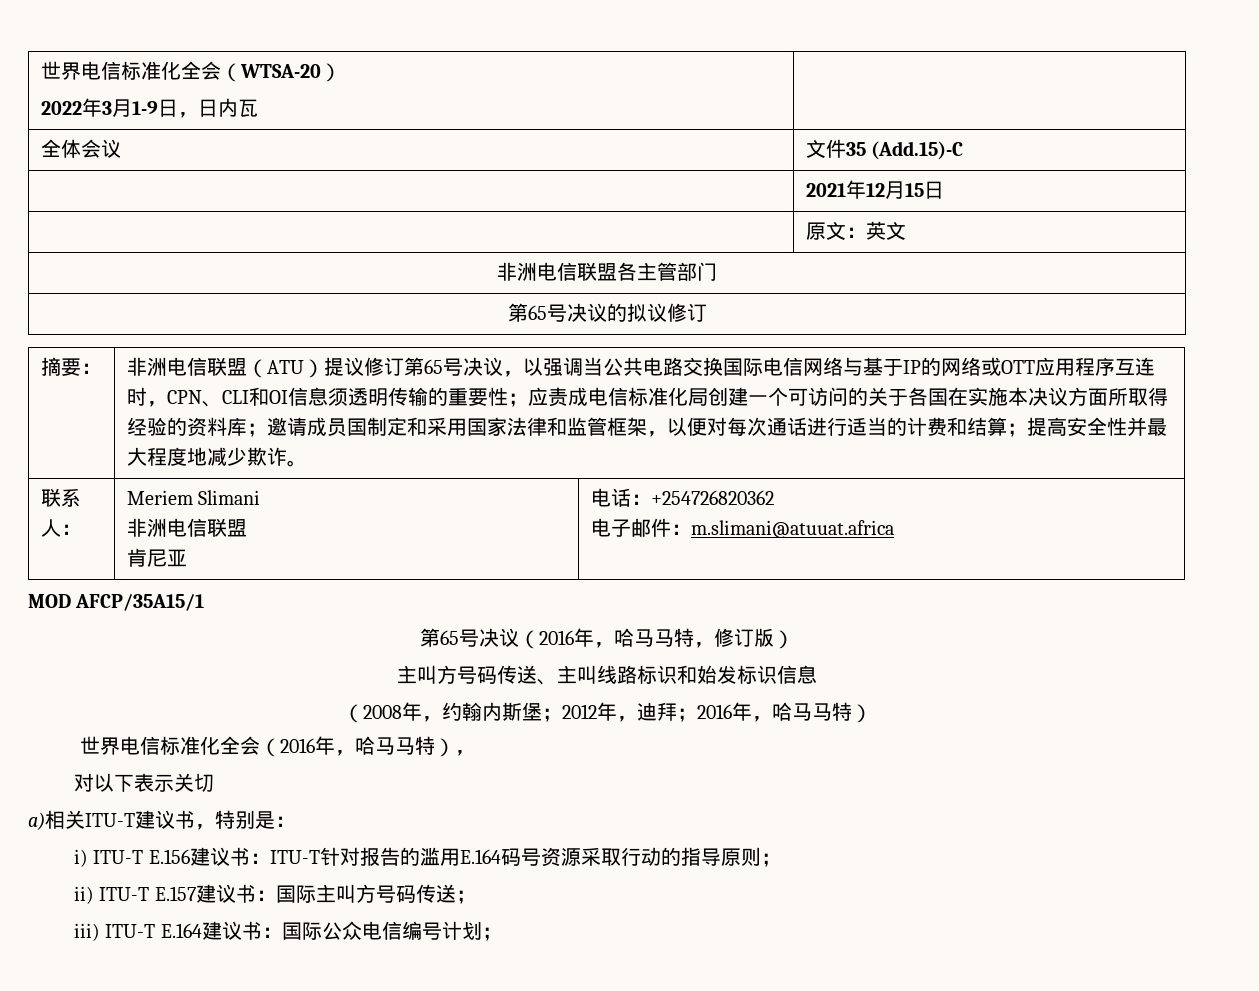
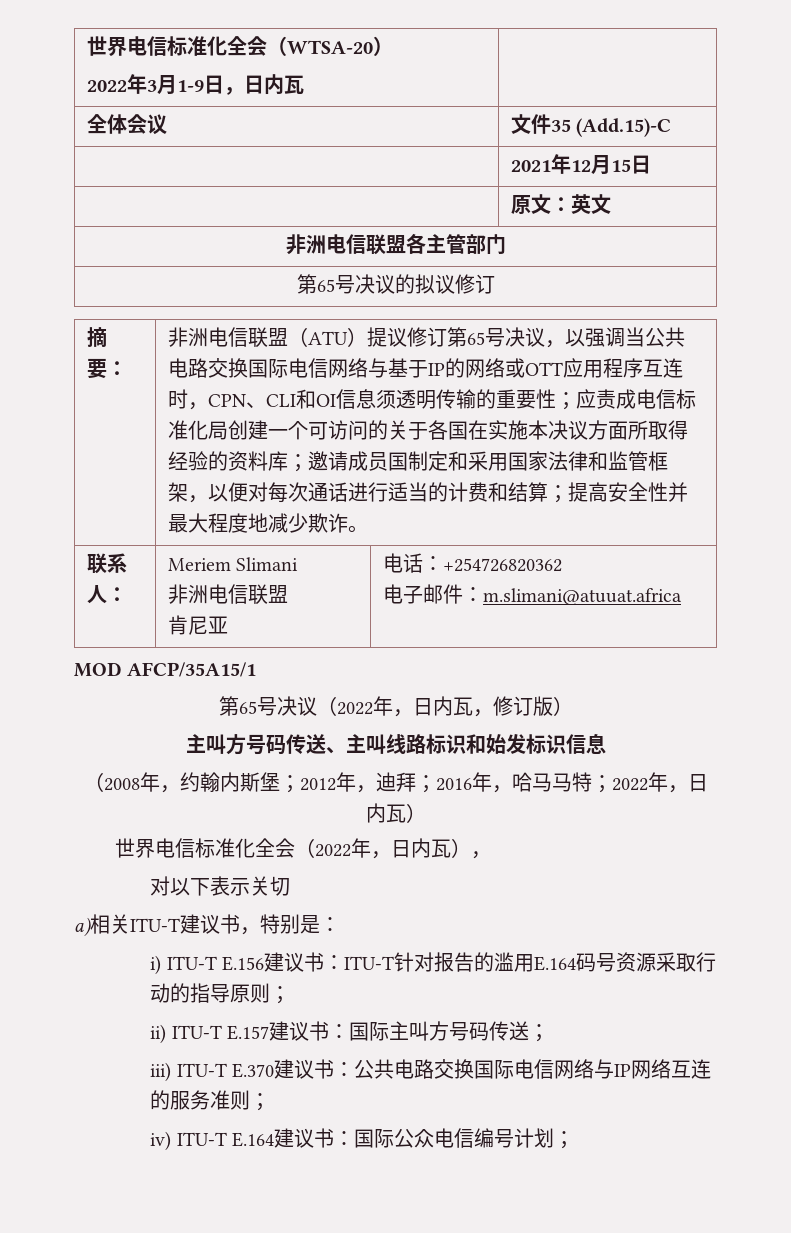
- 第65号决议（2016年，哈马马特，修订版）
+ 第65号决议（2022年，日内瓦，修订版）
- （2008年，约翰内斯堡；2012年，迪拜；2016年，哈马马特）
+ （2008年，约翰内斯堡；2012年，迪拜；2016年，哈马马特；2022年，日内瓦）
- 世界电信标准化全会（2016年，哈马马特），
+ 世界电信标准化全会（2022年，日内瓦），
- iii) ITU-T E.164建议书：国际公众电信编号计划；
+ iii) ITU-T E.370建议书：公共电路交换国际电信网络与IP网络互连的服务准则；
+ iv) ITU-T E.164建议书：国际公众电信编号计划；

